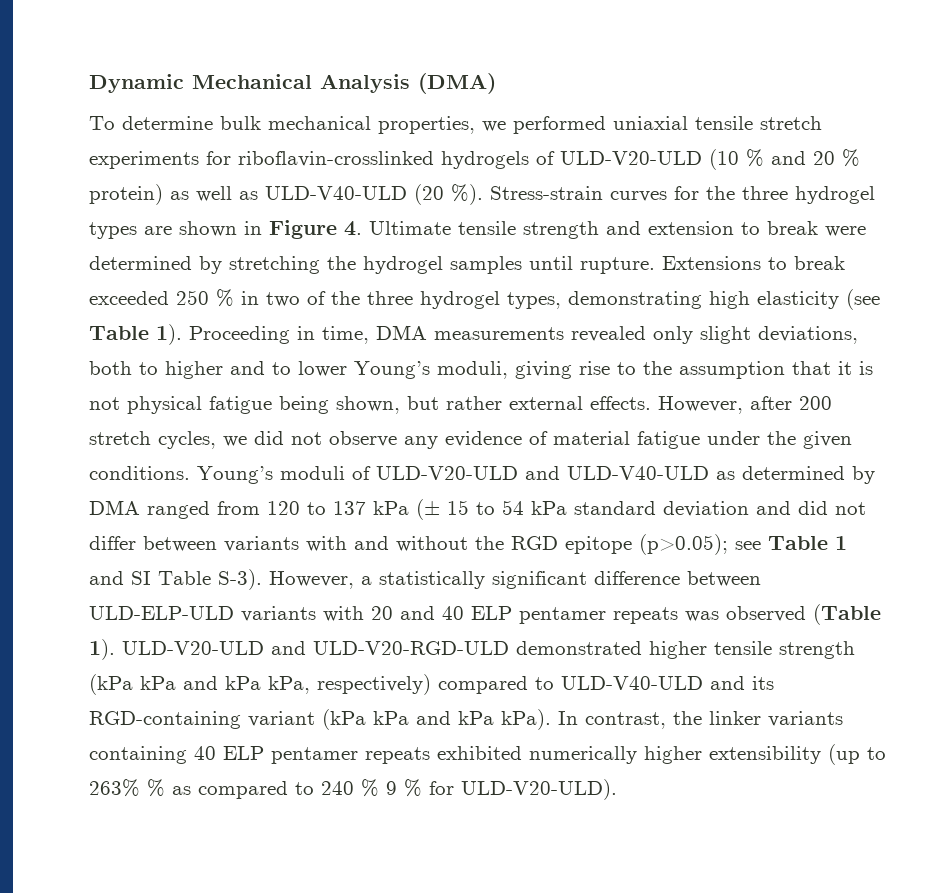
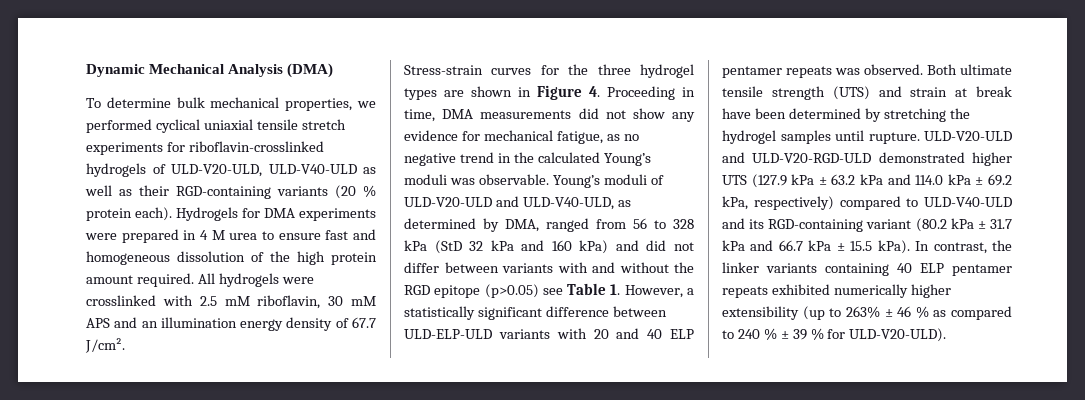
- To determine bulk mechanical properties, we performed uniaxial tensile stretch experiments for riboflavin-crosslinked hydrogels of ULD-V20-ULD (10 % and 20 % protein) as well as ULD-V40-ULD (20 %). Stress-strain curves for the three hydrogel types are shown in Figure 4. Ultimate tensile strength and extension to break were determined by stretching the hydrogel samples until rupture. Extensions to break exceeded 250 % in two of the three hydrogel types, demonstrating high elasticity (see Table 1). Proceeding in time, DMA measurements revealed only slight deviations, both to higher and to lower Young’s moduli, giving rise to the assumption that it is not physical fatigue being shown, but rather external effects. However, after 200 stretch cycles, we did not observe any evidence of material fatigue under the given conditions.
+ To determine bulk mechanical properties, we performed cyclical uniaxial tensile stretch experiments for riboflavin-crosslinked hydrogels of ULD-V20-ULD, ULD-V40-ULD as well as their RGD-containing variants (20 % protein each). Hydrogels for DMA experiments were prepared in 4 M urea to ensure fast and homogeneous dissolution of the high protein amount required. All hydrogels were crosslinked with 2.5 mM riboflavin, 30 mM APS and an illumination energy density of 67.7 J/cm².
+ Stress-strain curves for the three hydrogel types are shown in Figure 4. Proceeding in time, DMA measurements did not show any evidence for mechanical fatigue, as no negative trend in the calculated Young’s moduli was observable.
- Young’s moduli of ULD-V20-ULD and ULD-V40-ULD as determined by DMA ranged from 120 to 137 kPa (± 15 to 54 kPa standard deviation and did not differ between variants with and without the RGD epitope (p>0.05); see Table 1 and SI Table S-3). However, a statistically significant difference between ULD-ELP-ULD variants with 20 and 40 ELP pentamer repeats was observed (Table 1).
+ Young’s moduli of ULD-V20-ULD and ULD-V40-ULD, as determined by DMA, ranged from 56 to 328 kPa (StD 32 kPa and 160 kPa) and did not differ between variants with and without the RGD epitope (p>0.05) see Table 1. However, a statistically significant difference between ULD-ELP-ULD variants with 20 and 40 ELP pentamer repeats was observed. Both ultimate tensile strength (UTS) and strain at break have been determined by stretching the hydrogel samples until rupture.
- ULD-V20-ULD and ULD-V20-RGD-ULD demonstrated higher tensile strength (kPa kPa and kPa kPa, respectively) compared to ULD-V40-ULD and its RGD-containing variant (kPa kPa and kPa kPa).
+ ULD-V20-ULD and ULD-V20-RGD-ULD demonstrated higher UTS (127.9 kPa ± 63.2 kPa and 114.0 kPa ± 69.2 kPa, respectively) compared to ULD-V40-ULD and its RGD-containing variant (80.2 kPa ± 31.7 kPa and 66.7 kPa ± 15.5 kPa).
- In contrast, the linker variants containing 40 ELP pentamer repeats exhibited numerically higher extensibility (up to 263% % as compared to 240 % 9 % for ULD-V20-ULD).
+ In contrast, the linker variants containing 40 ELP pentamer repeats exhibited numerically higher extensibility (up to 263% ± 46 % as compared to 240 % ± 39 % for ULD-V20-ULD).

